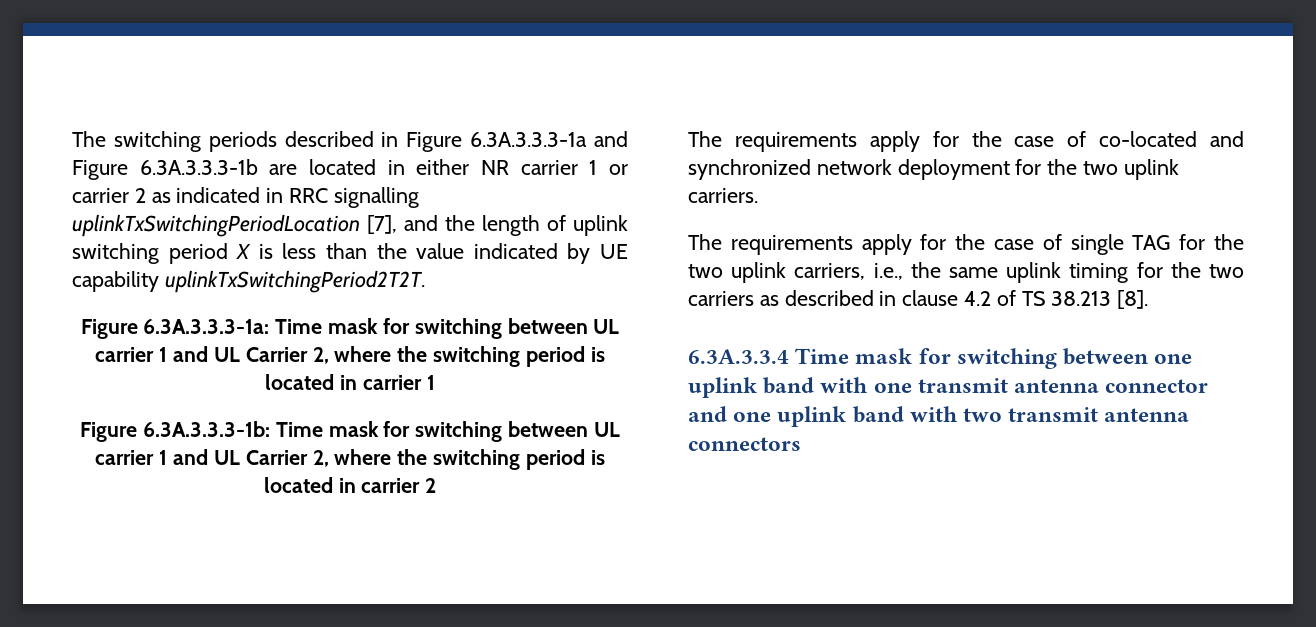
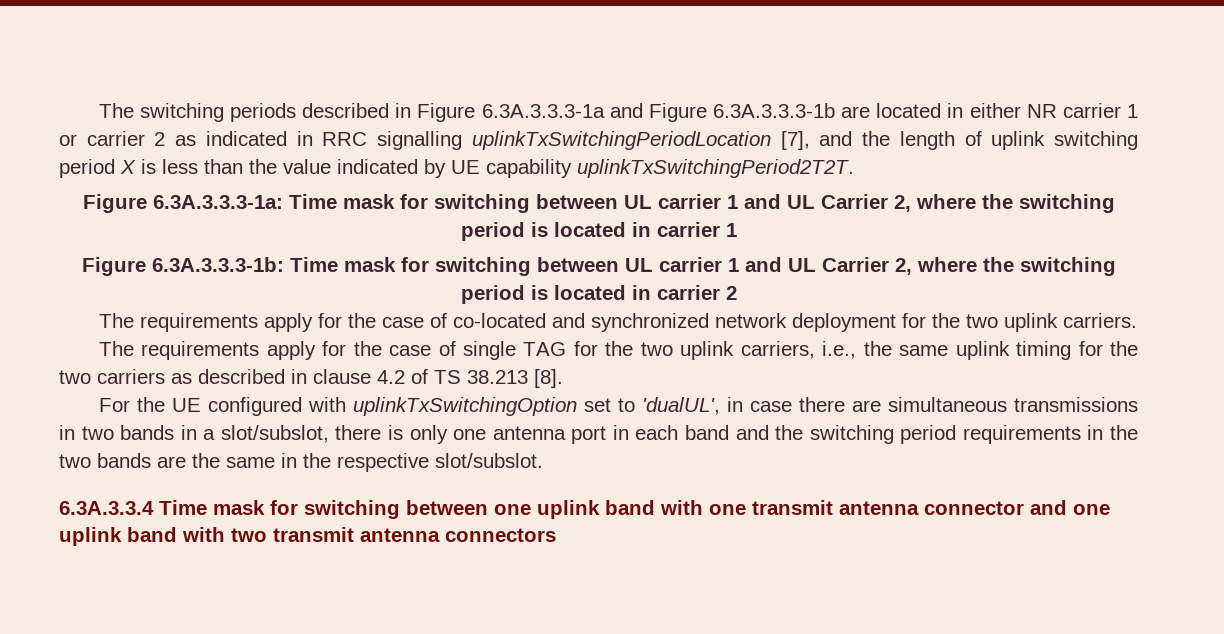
+ For the UE configured with uplinkTxSwitchingOption set to 'dualUL', in case there are simultaneous transmissions in two bands in a slot/subslot, there is only one antenna port in each band and the switching period requirements in the two bands are the same in the respective slot/subslot.

